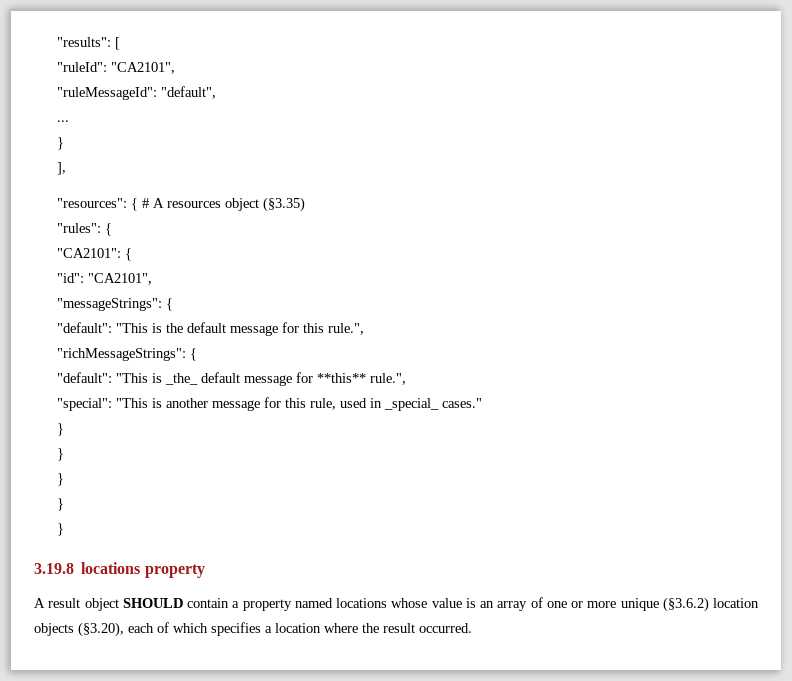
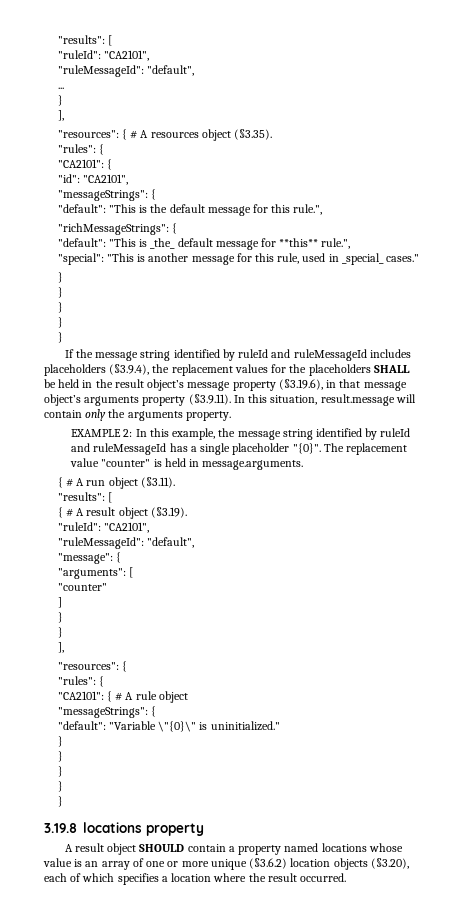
- "resources": { # A resources object (§3.35)
+ "resources": { # A resources object (§3.35).
+ If the message string identified by ruleId and ruleMessageId includes placeholders (§3.9.4), the replacement values for the placeholders SHALL be held in the result object’s message property (§3.19.6), in that message object’s arguments property (§3.9.11). In this situation, result.message will contain only the arguments property.
+ EXAMPLE 2: In this example, the message string identified by ruleId and ruleMessageId has a single placeholder "{0}". The replacement value "counter" is held in message.arguments.
+ { # A run object (§3.11).
+ "results": [
+ { # A result object (§3.19).
+ "ruleId": "CA2101",
+ "ruleMessageId": "default",
+ "message": {
+ "arguments": [
+ "counter"
+ ]
+ }
+ }
+ ],
+ "resources": {
+ "rules": {
+ "CA2101": { # A rule object
+ "messageStrings": {
+ "default": "Variable \"{0}\" is uninitialized."
+ }
+ }
+ }
+ }
+ }

